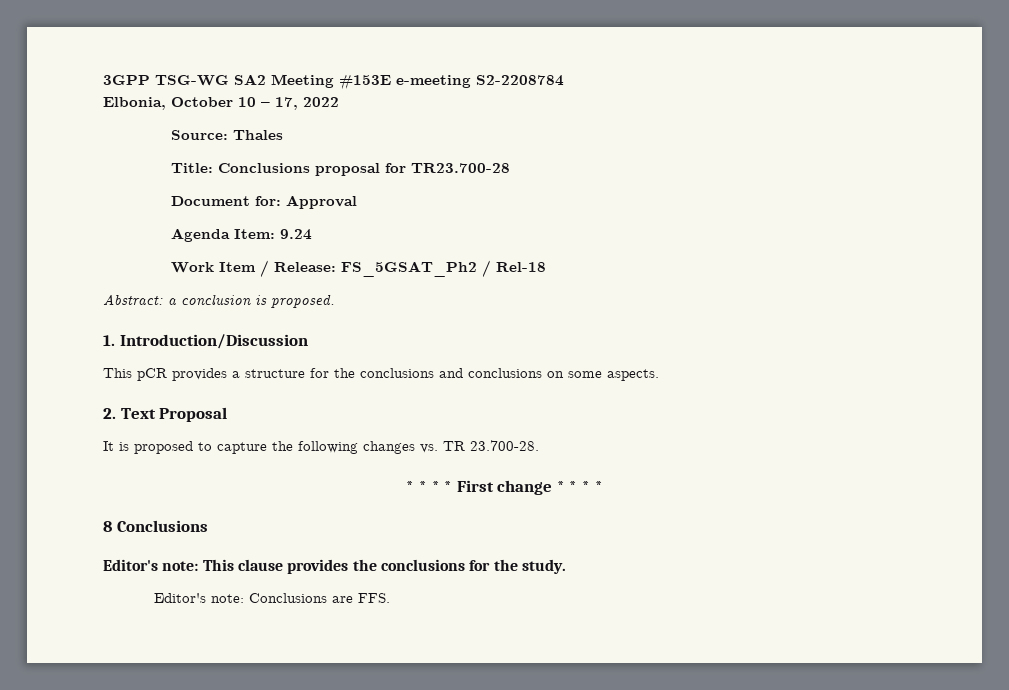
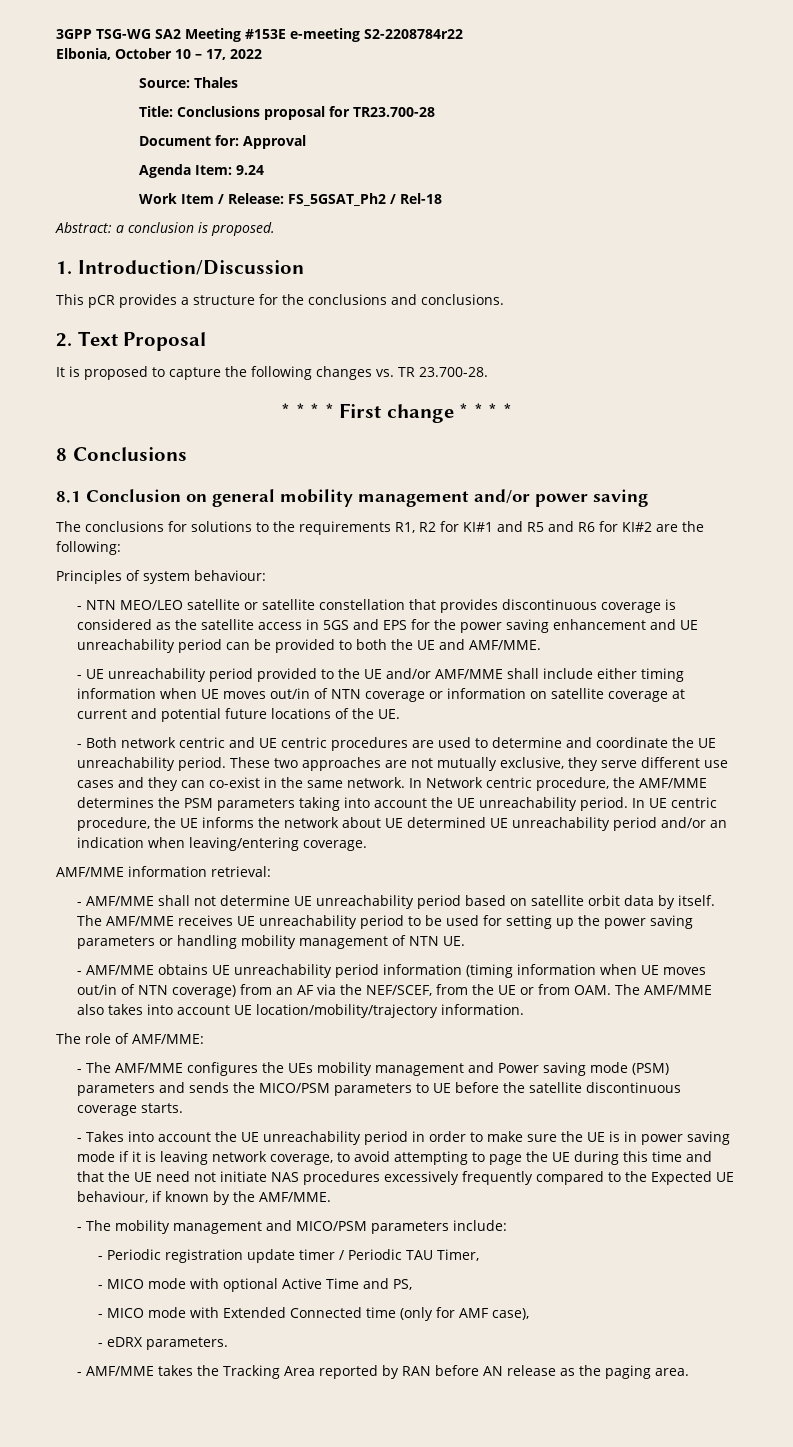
- 3GPP TSG-WG SA2 Meeting #153E e-meeting S2-2208784
+ 3GPP TSG-WG SA2 Meeting #153E e-meeting S2-2208784r22
- This pCR provides a structure for the conclusions and conclusions on some aspects.
+ This pCR provides a structure for the conclusions and conclusions.
- Editor's note: This clause provides the conclusions for the study.
- Editor's note: Conclusions are FFS.
+ 8.1 Conclusion on general mobility management and/or power saving
+ The conclusions for solutions to the requirements R1, R2 for KI#1 and R5 and R6 for KI#2 are the following:
+ Principles of system behaviour:
+ - NTN MEO/LEO satellite or satellite constellation that provides discontinuous coverage is considered as the satellite access in 5GS and EPS for the power saving enhancement and UE unreachability period can be provided to both the UE and AMF/MME.
+ - UE unreachability period provided to the UE and/or AMF/MME shall include either timing information when UE moves out/in of NTN coverage or information on satellite coverage at current and potential future locations of the UE.
+ - Both network centric and UE centric procedures are used to determine and coordinate the UE unreachability period. These two approaches are not mutually exclusive, they serve different use cases and they can co-exist in the same network. In Network centric procedure, the AMF/MME determines the PSM parameters taking into account the UE unreachability period. In UE centric procedure, the UE informs the network about UE determined UE unreachability period and/or an indication when leaving/entering coverage.
+ AMF/MME information retrieval:
+ - AMF/MME shall not determine UE unreachability period based on satellite orbit data by itself. The AMF/MME receives UE unreachability period to be used for setting up the power saving parameters or handling mobility management of NTN UE.
+ - AMF/MME obtains UE unreachability period information (timing information when UE moves out/in of NTN coverage) from an AF via the NEF/SCEF, from the UE or from OAM. The AMF/MME also takes into account UE location/mobility/trajectory information.
+ The role of AMF/MME:
+ - The AMF/MME configures the UEs mobility management and Power saving mode (PSM) parameters and sends the MICO/PSM parameters to UE before the satellite discontinuous coverage starts.
+ - Takes into account the UE unreachability period in order to make sure the UE is in power saving mode if it is leaving network coverage, to avoid attempting to page the UE during this time and that the UE need not initiate NAS procedures excessively frequently compared to the Expected UE behaviour, if known by the AMF/MME.
+ - The mobility management and MICO/PSM parameters include:
+ - Periodic registration update timer / Periodic TAU Timer,
+ - MICO mode with optional Active Time and PS,
+ - MICO mode with Extended Connected time (only for AMF case),
+ - eDRX parameters.
+ - AMF/MME takes the Tracking Area reported by RAN before AN release as the paging area.

